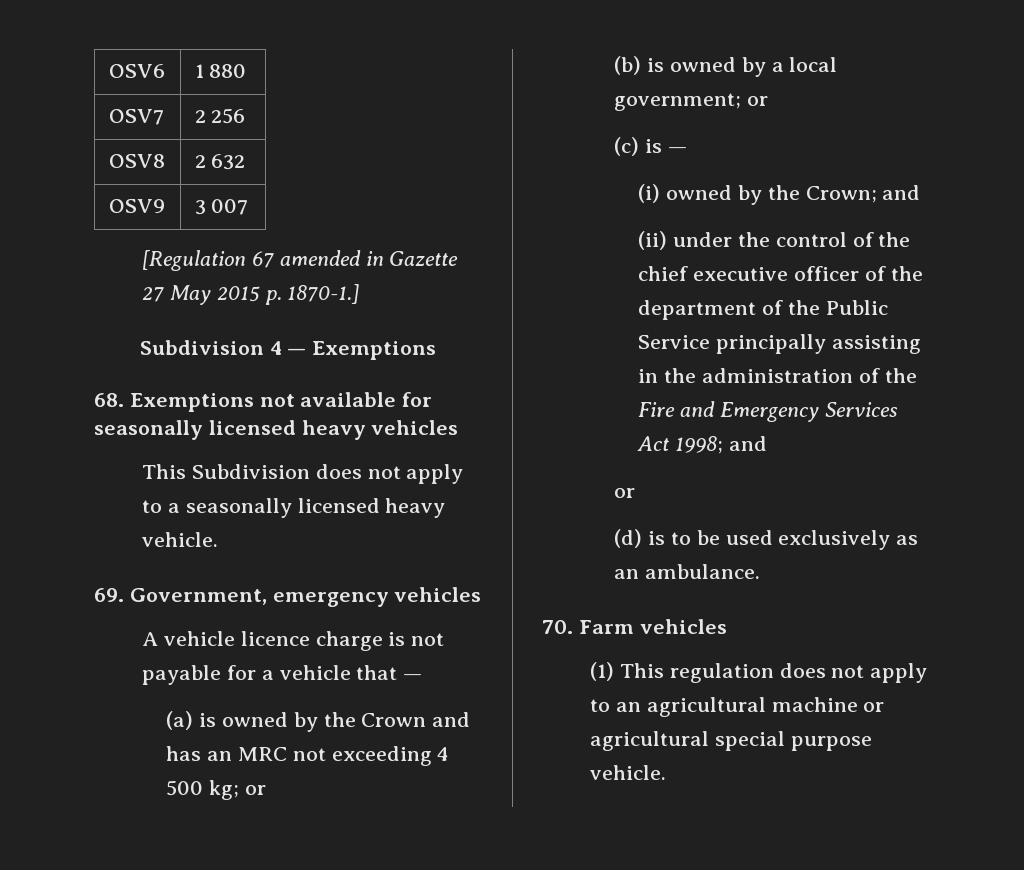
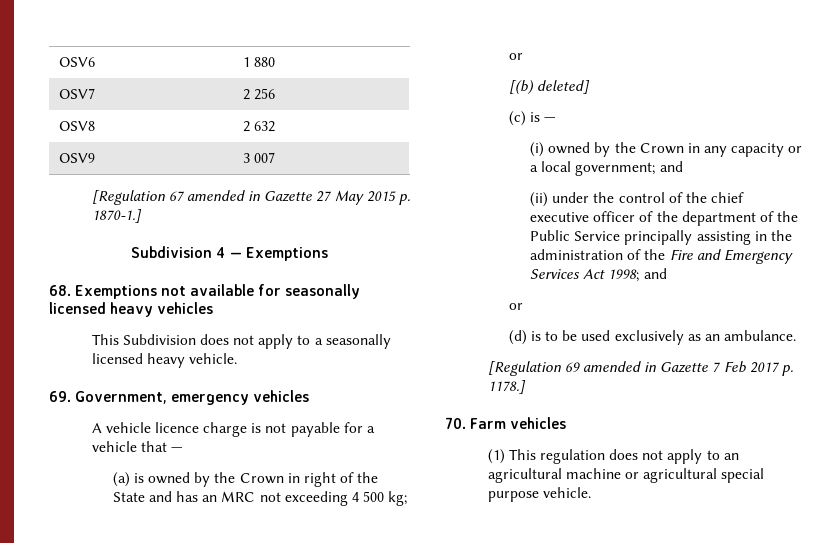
- (a) is owned by the Crown and has an MRC not exceeding 4 500 kg; or
+ (a) is owned by the Crown in right of the State and has an MRC not exceeding 4 500 kg; or
- (b) is owned by a local government; or
+ [(b) deleted]
- (i) owned by the Crown; and
+ (i) owned by the Crown in any capacity or a local government; and
+ [Regulation 69 amended in Gazette 7 Feb 2017 p. 1178.]

